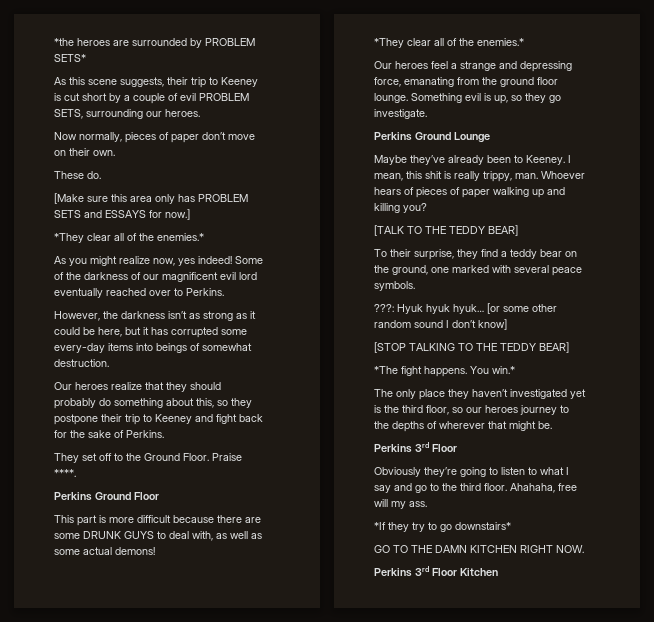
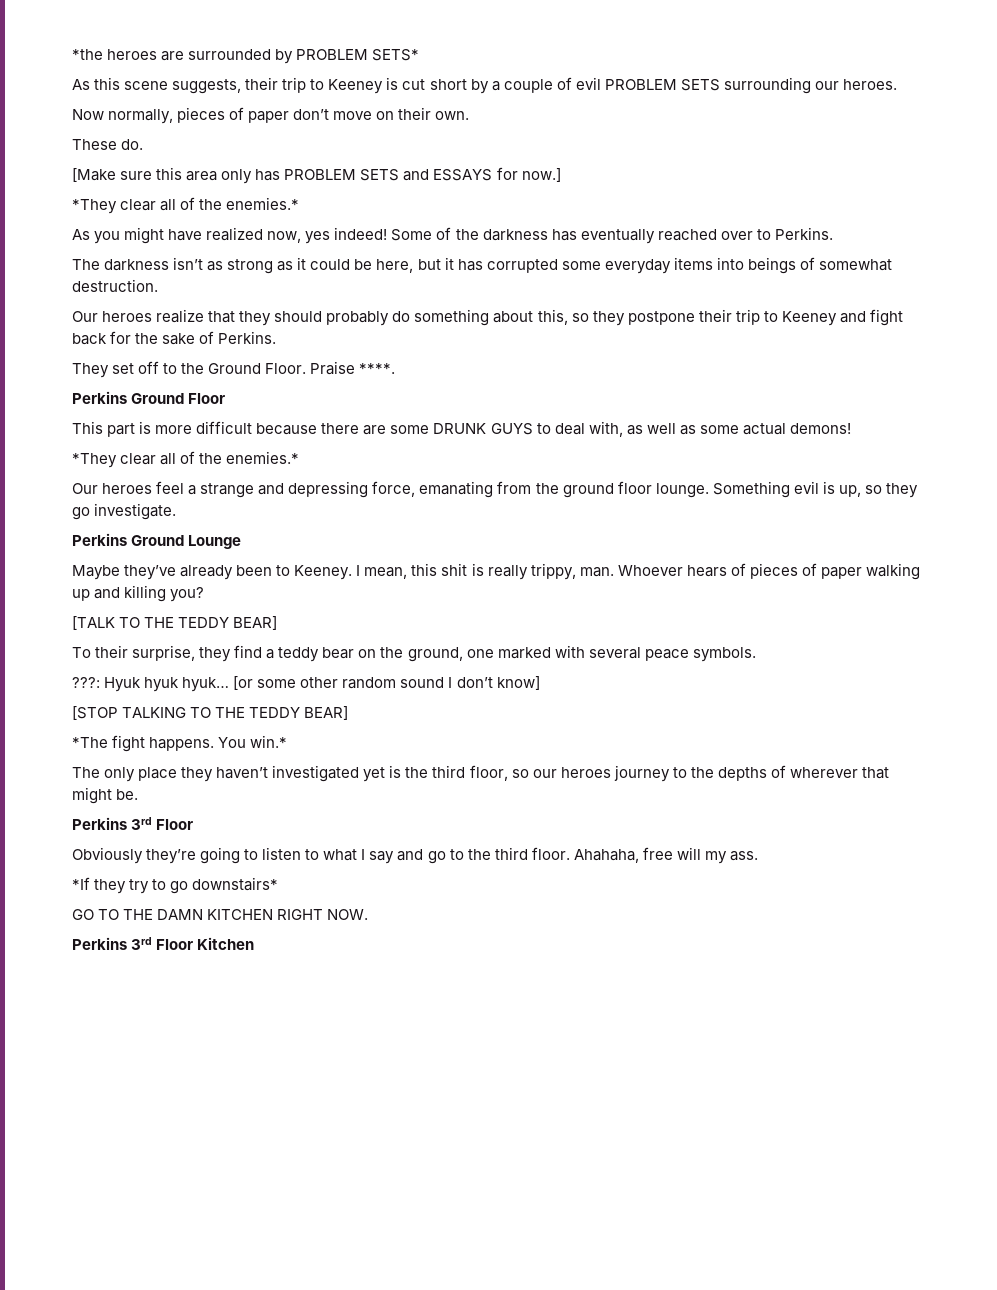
- As this scene suggests, their trip to Keeney is cut short by a couple of evil PROBLEM SETS, surrounding our heroes.
+ As this scene suggests, their trip to Keeney is cut short by a couple of evil PROBLEM SETS surrounding our heroes.
- As you might realize now, yes indeed!
+ As you might have realized now, yes indeed!
- Some of the darkness of our magnificent evil lord eventually reached over to Perkins.
+ Some of the darkness has eventually reached over to Perkins.
- However, the darkness isn’t as strong as it could be here, but it has corrupted some every-day items into beings of somewhat destruction.
+ The darkness isn’t as strong as it could be here, but it has corrupted some everyday items into beings of somewhat destruction.

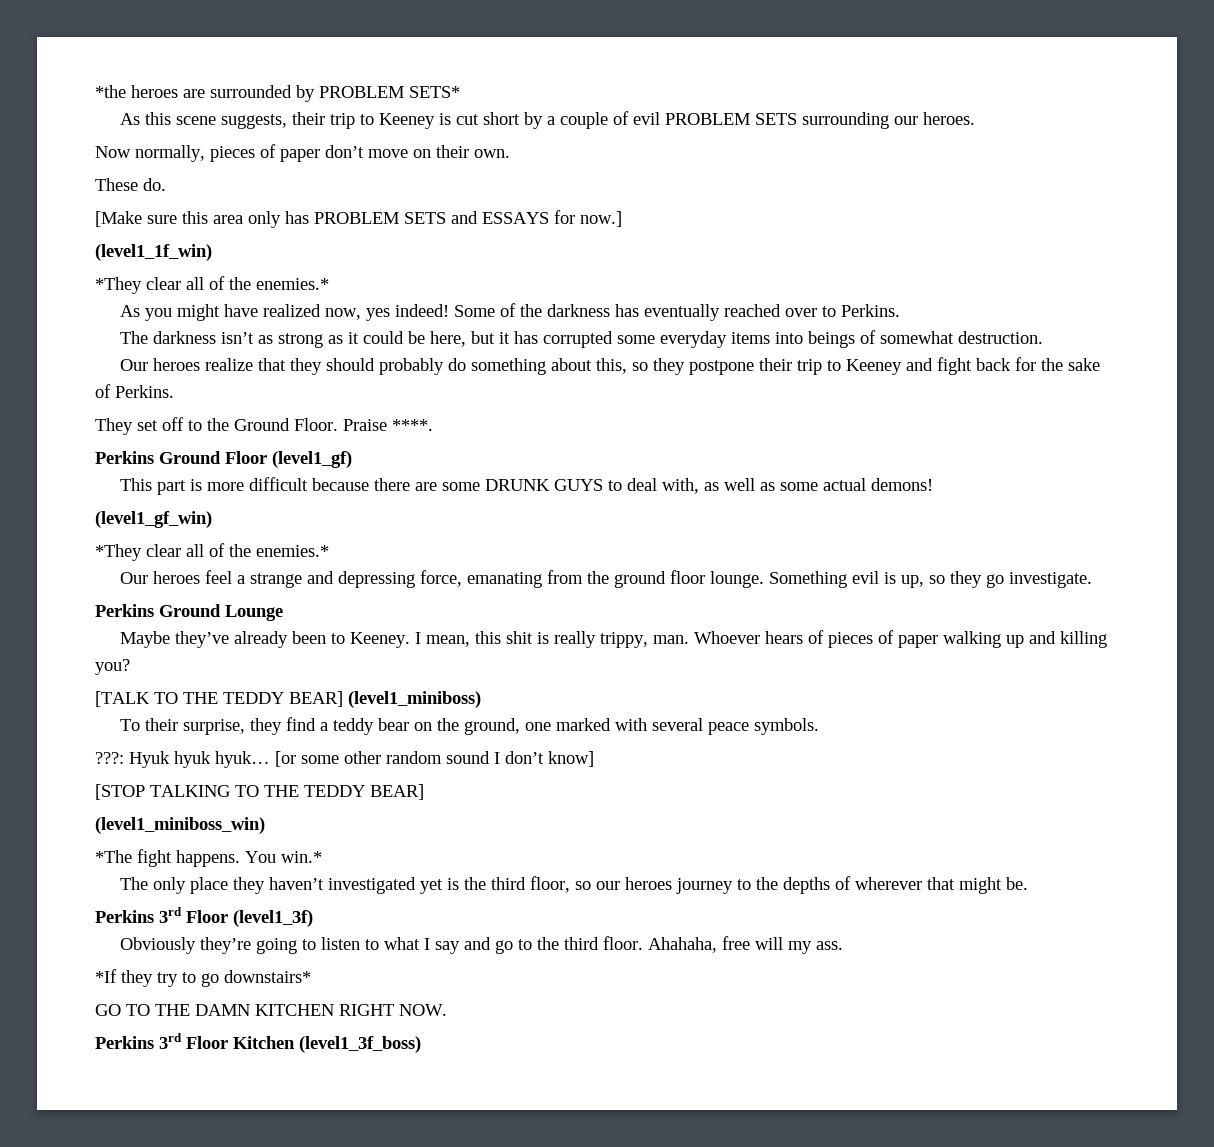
+ (level1_1f_win)
- Perkins Ground Floor
+ Perkins Ground Floor (level1_gf)
+ (level1_gf_win)
- [TALK TO THE TEDDY BEAR]
+ [TALK TO THE TEDDY BEAR] (level1_miniboss)
+ (level1_miniboss_win)
  The only place they haven’t investigated yet is the third floor, so our heroes journey to the depths of wherever that might be.
- Perkins 3rd Floor
+ Perkins 3rd Floor (level1_3f)
- Perkins 3rd Floor Kitchen
+ Perkins 3rd Floor Kitchen (level1_3f_boss)

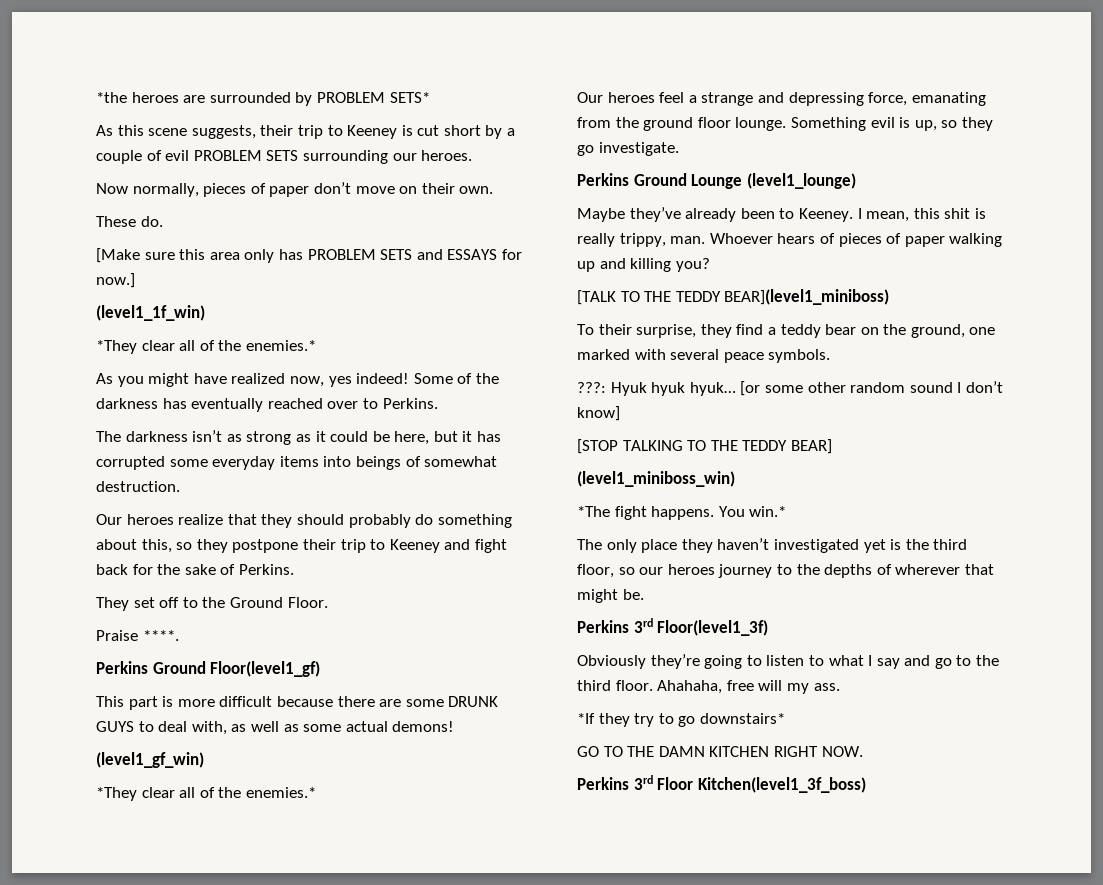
- They set off to the Ground Floor. Praise ****.
+ They set off to the Ground Floor.
+ Praise ****.
- Perkins Ground Floor (level1_gf)
+ Perkins Ground Floor(level1_gf)
- Perkins Ground Lounge
+ Perkins Ground Lounge (level1_lounge)
- [TALK TO THE TEDDY BEAR] (level1_miniboss)
+ [TALK TO THE TEDDY BEAR](level1_miniboss)
- Perkins 3rd Floor (level1_3f)
+ Perkins 3rd Floor(level1_3f)
- Perkins 3rd Floor Kitchen (level1_3f_boss)
+ Perkins 3rd Floor Kitchen(level1_3f_boss)

